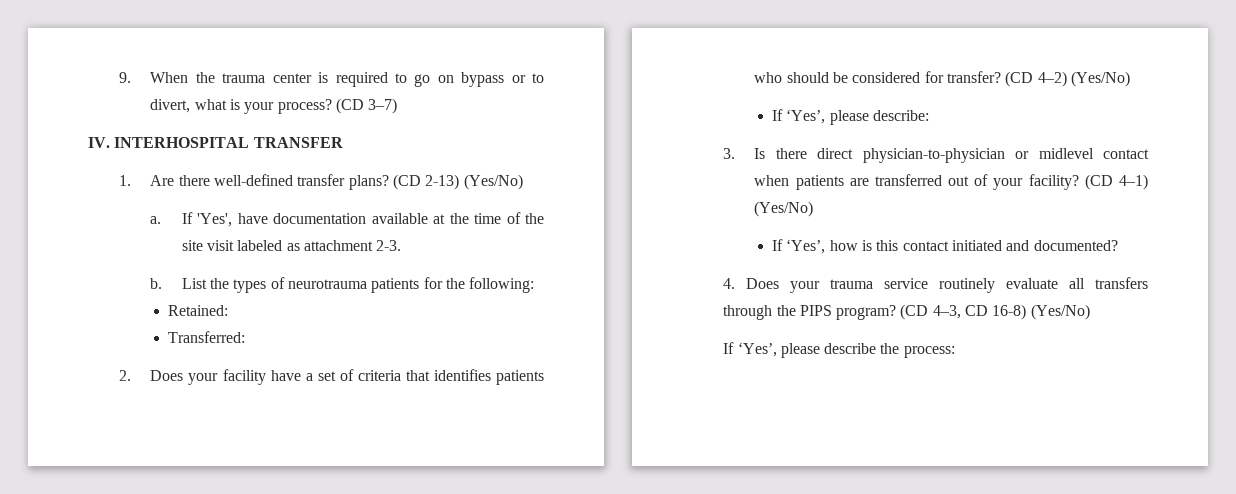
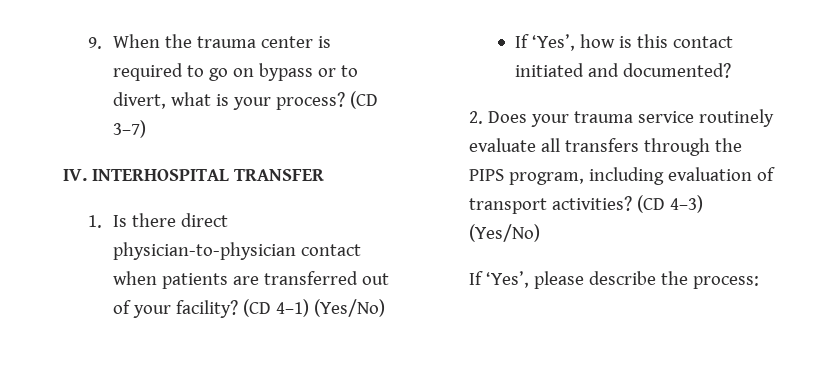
- 1. Are there well-defined transfer plans? (CD 2-13) (Yes/No)
- a. If 'Yes', have documentation available at the time of the site visit labeled as attachment 2-3.
- b. List the types of neurotrauma patients for the following:
- Retained:
- Transferred:
- 2. Does your facility have a set of criteria that identifies patients who should be considered for transfer? (CD 4–2) (Yes/No)
- If ‘Yes’, please describe:
- 3. Is there direct physician-to-physician or midlevel contact when patients are transferred out of your facility?
+ 1. Is there direct physician-to-physician contact when patients are transferred out of your facility?
- 4. Does your trauma service routinely evaluate all transfers through the PIPS program? (CD 4–3, CD 16-8) (Yes/No)
+ 2. Does your trauma service routinely evaluate all transfers through the PIPS program, including evaluation of transport activities? (CD 4–3) (Yes/No)

